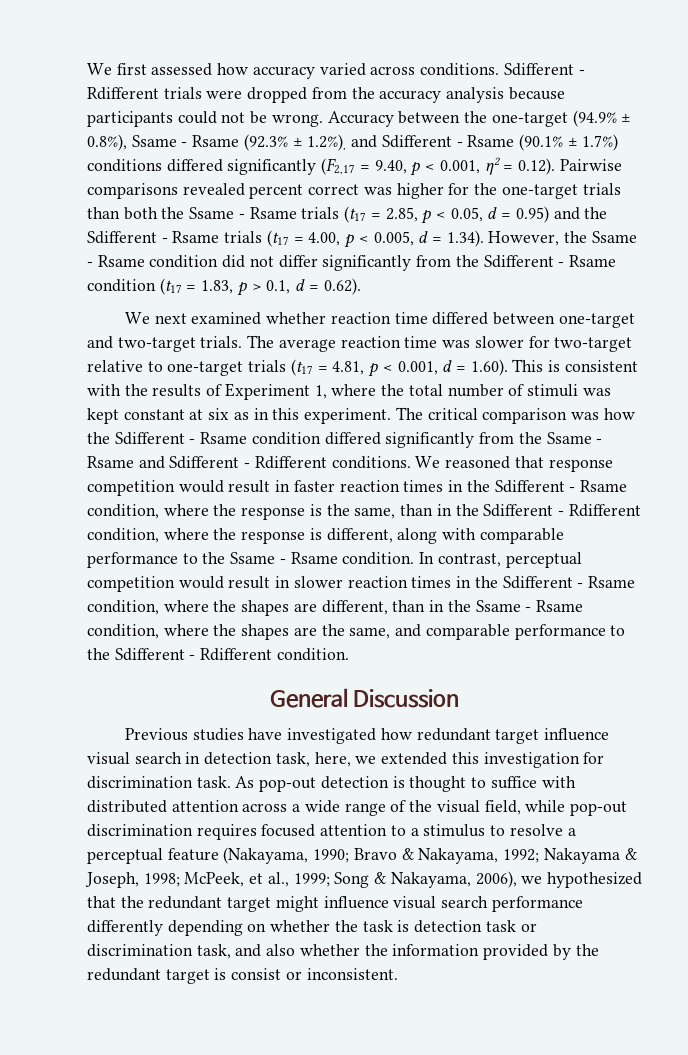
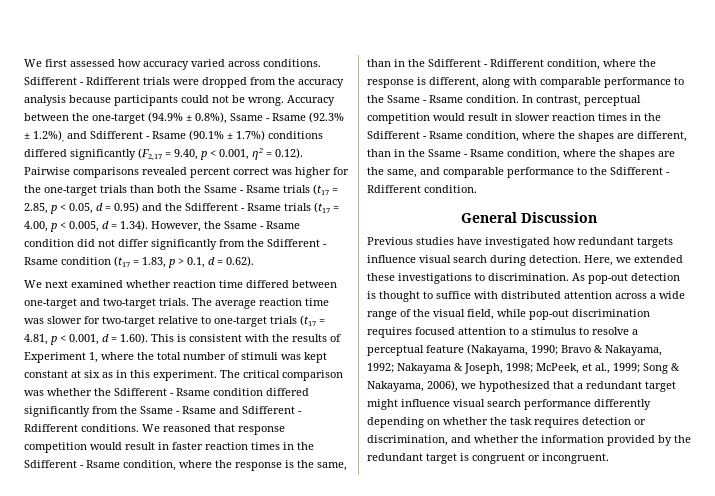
- The critical comparison was how the Sdifferent - Rsame condition differed significantly from the Ssame - Rsame and Sdifferent - Rdifferent conditions.
+ The critical comparison was whether the Sdifferent - Rsame condition differed significantly from the Ssame - Rsame and Sdifferent - Rdifferent conditions.
- Previous studies have investigated how redundant target influence visual search in detection task, here, we extended this investigation for discrimination task.
+ Previous studies have investigated how redundant targets influence visual search during detection. Here, we extended these investigations to discrimination.
- Song & Nakayama, 2006), we hypothesized that the redundant target might influence visual search performance differently depending on whether the task is detection task or discrimination task, and also whether the information provided by the redundant target is consist or inconsistent.
+ Song & Nakayama, 2006), we hypothesized that a redundant target might influence visual search performance differently depending on whether the task requires detection or discrimination, and whether the information provided by the redundant target is congruent or incongruent.

